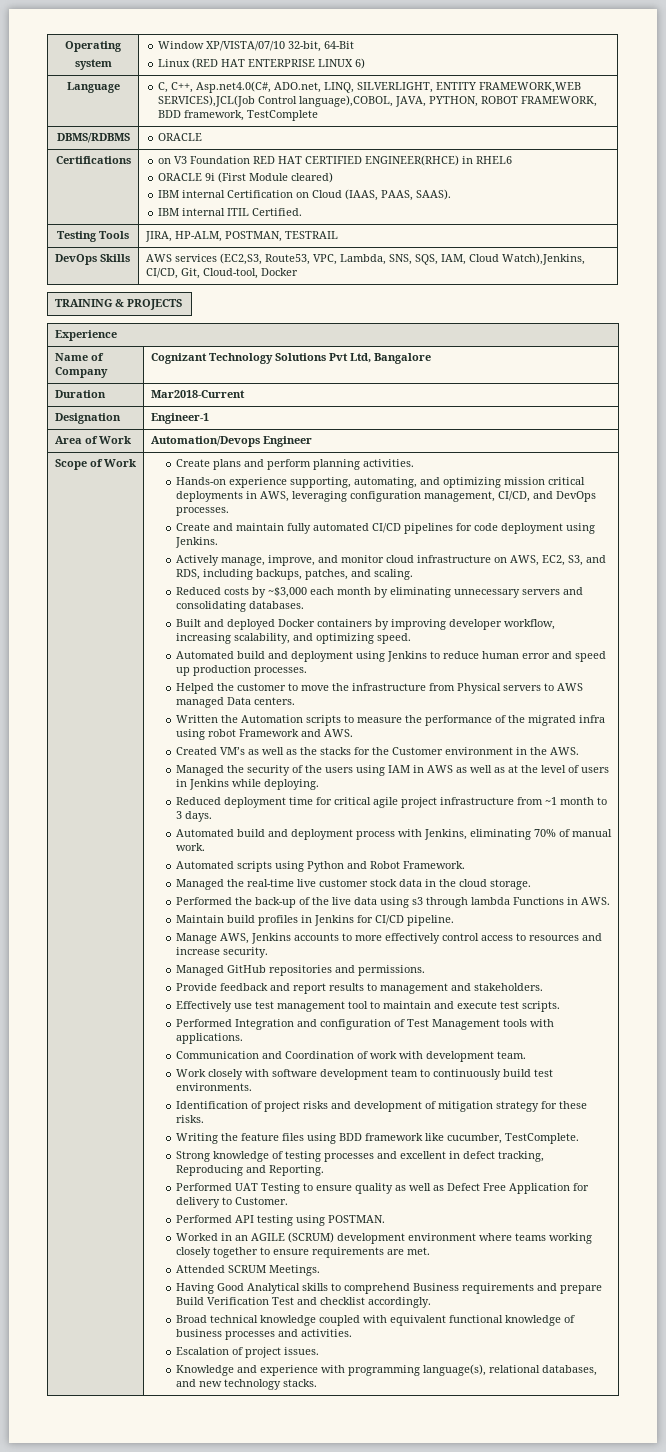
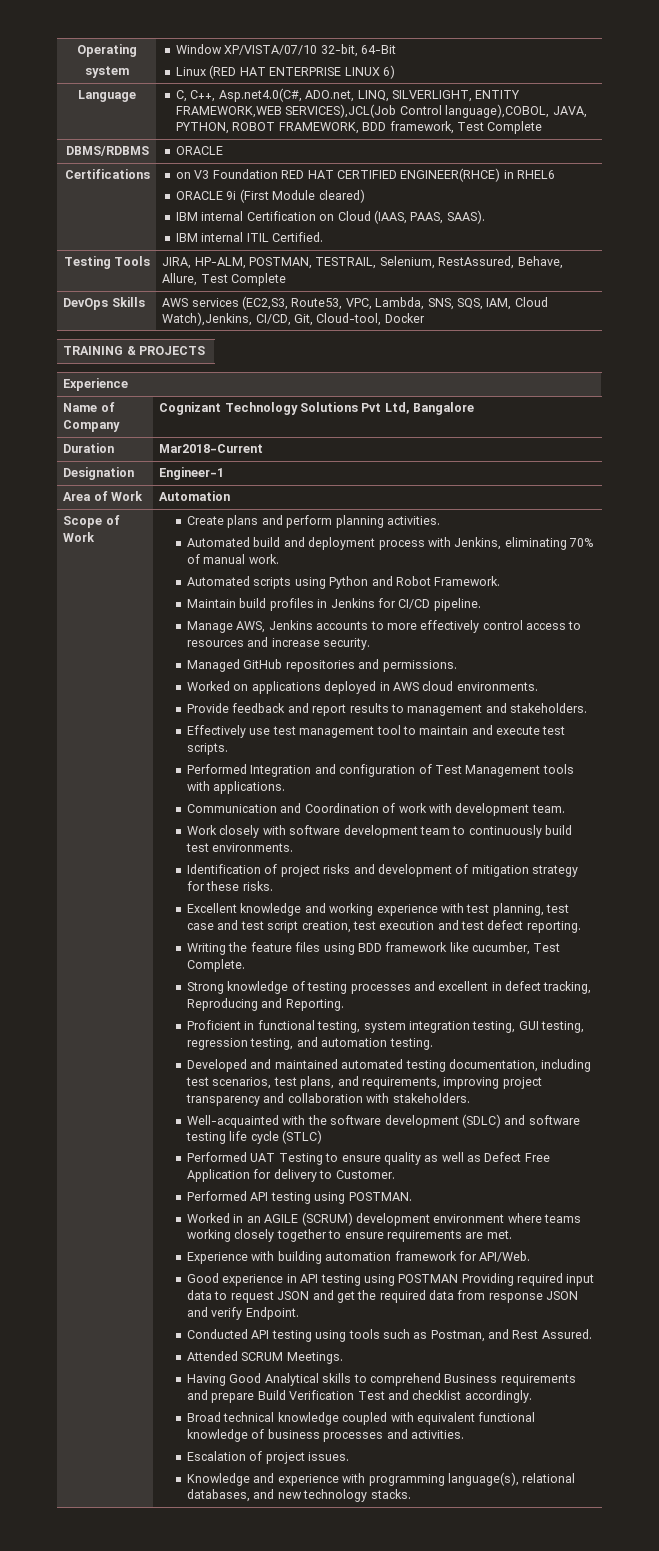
- Language | C, C++, Asp.net4.0(C#, ADO.net, LINQ, SILVERLIGHT, ENTITY FRAMEWORK,WEB SERVICES),JCL(Job Control language),COBOL, JAVA, PYTHON, ROBOT FRAMEWORK, BDD framework, TestComplete
+ Language | C, C++, Asp.net4.0(C#, ADO.net, LINQ, SILVERLIGHT, ENTITY FRAMEWORK,WEB SERVICES),JCL(Job Control language),COBOL, JAVA, PYTHON, ROBOT FRAMEWORK, BDD framework, Test Complete
- Testing Tools | JIRA, HP-ALM, POSTMAN, TESTRAIL
+ Testing Tools | JIRA, HP-ALM, POSTMAN, TESTRAIL, Selenium, RestAssured, Behave, Allure, Test Complete
- Area of Work | Automation/Devops Engineer
+ Area of Work | Automation
- Hands-on experience supporting, automating, and optimizing mission critical deployments in AWS, leveraging configuration management, CI/CD, and DevOps processes.
- Create and maintain fully automated CI/CD pipelines for code deployment using Jenkins.
- Actively manage, improve, and monitor cloud infrastructure on AWS, EC2, S3, and RDS, including backups, patches, and scaling.
- Reduced costs by ~$3,000 each month by eliminating unnecessary servers and consolidating databases.
- Built and deployed Docker containers by improving developer workflow, increasing scalability, and optimizing speed.
- Automated build and deployment using Jenkins to reduce human error and speed up production processes.
- Helped the customer to move the infrastructure from Physical servers to AWS managed Data centers.
- Written the Automation scripts to measure the performance of the migrated infra using robot Framework and AWS.
- Created VM’s as well as the stacks for the Customer environment in the AWS.
- Managed the security of the users using IAM in AWS as well as at the level of users in Jenkins while deploying.
- Reduced deployment time for critical agile project infrastructure from ~1 month to 3 days.
- Managed the real-time live customer stock data in the cloud storage.
- Performed the back-up of the live data using s3 through lambda Functions in AWS.
+ Worked on applications deployed in AWS cloud environments.
+ Excellent knowledge and working experience with test planning, test case and test script creation, test execution and test defect reporting.
- Writing the feature files using BDD framework like cucumber, TestComplete.
+ Writing the feature files using BDD framework like cucumber, Test Complete.
+ Proficient in functional testing, system integration testing, GUI testing, regression testing, and automation testing.
+ Developed and maintained automated testing documentation, including test scenarios, test plans, and requirements, improving project transparency and collaboration with stakeholders.
+ Well-acquainted with the software development (SDLC) and software testing life cycle (STLC)
+ Experience with building automation framework for API/Web.
+ Good experience in API testing using POSTMAN Providing required input data to request JSON and get the required data from response JSON and verify Endpoint.
+ Conducted API testing using tools such as Postman, and Rest Assured.

